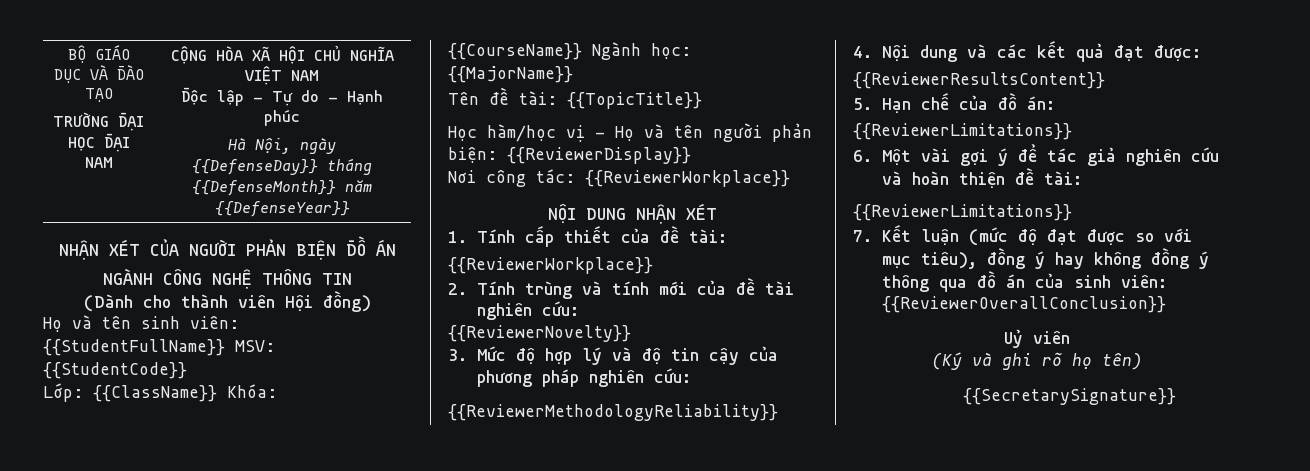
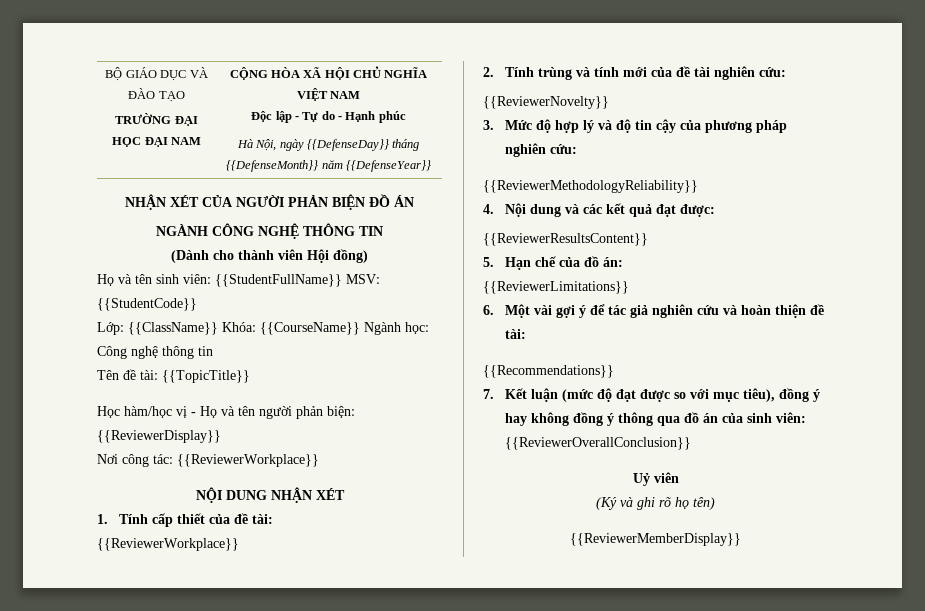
- Lớp: {{ClassName}} Khóa: {{CourseName}} Ngành học: {{MajorName}}
+ Lớp: {{ClassName}} Khóa: {{CourseName}} Ngành học: Công nghệ thông tin
  6. Một vài gợi ý để tác giả nghiên cứu và hoàn thiện đề tài:
- {{ReviewerLimitations}}
+ {{Recommendations}}
- {{SecretarySignature}}
+ {{ReviewerMemberDisplay}}

